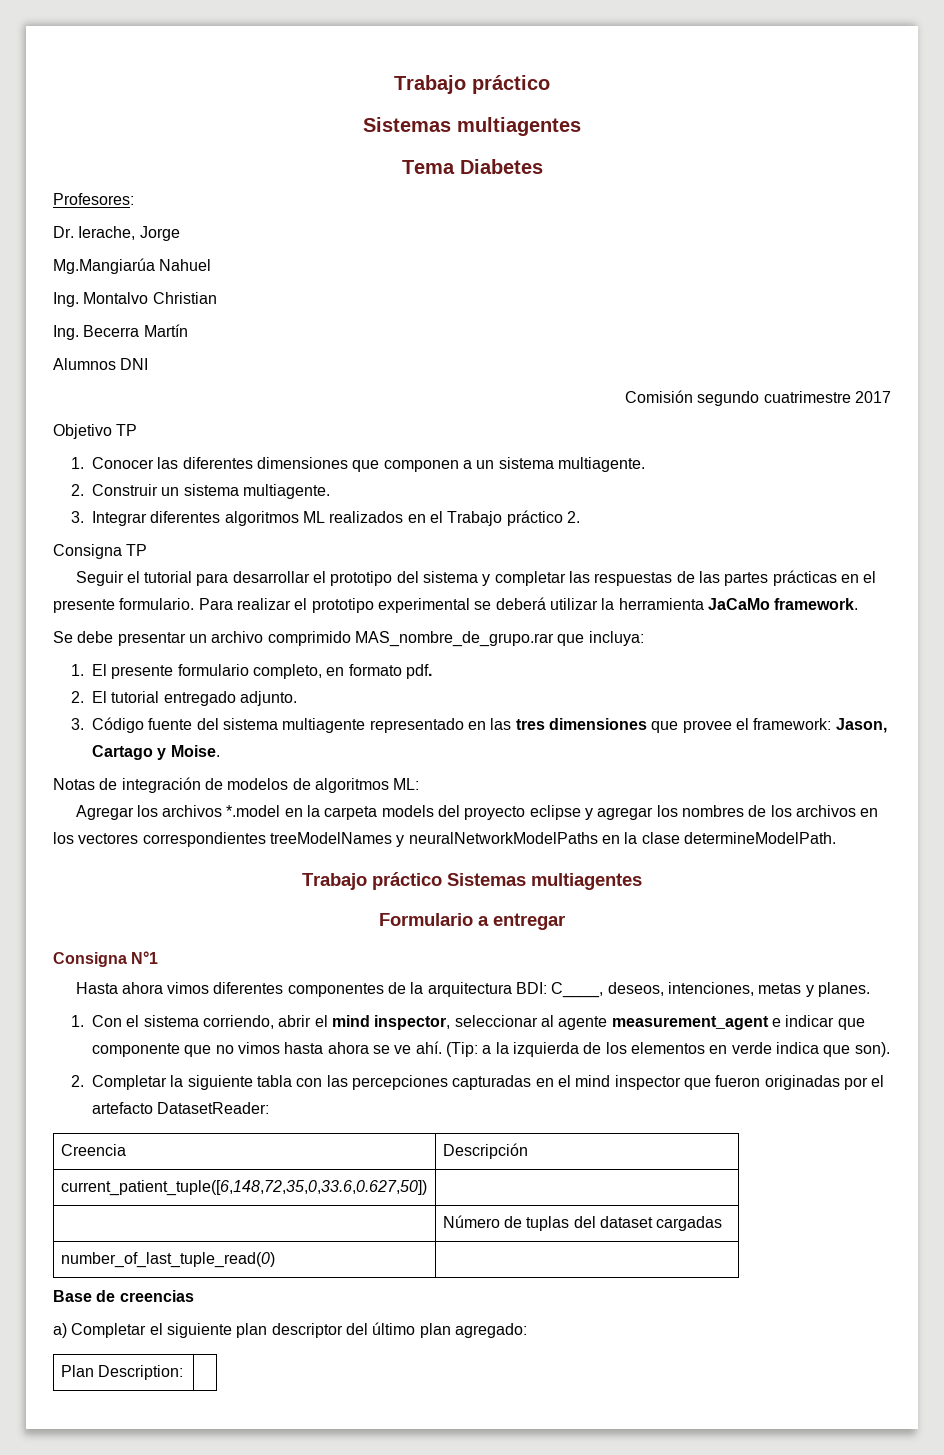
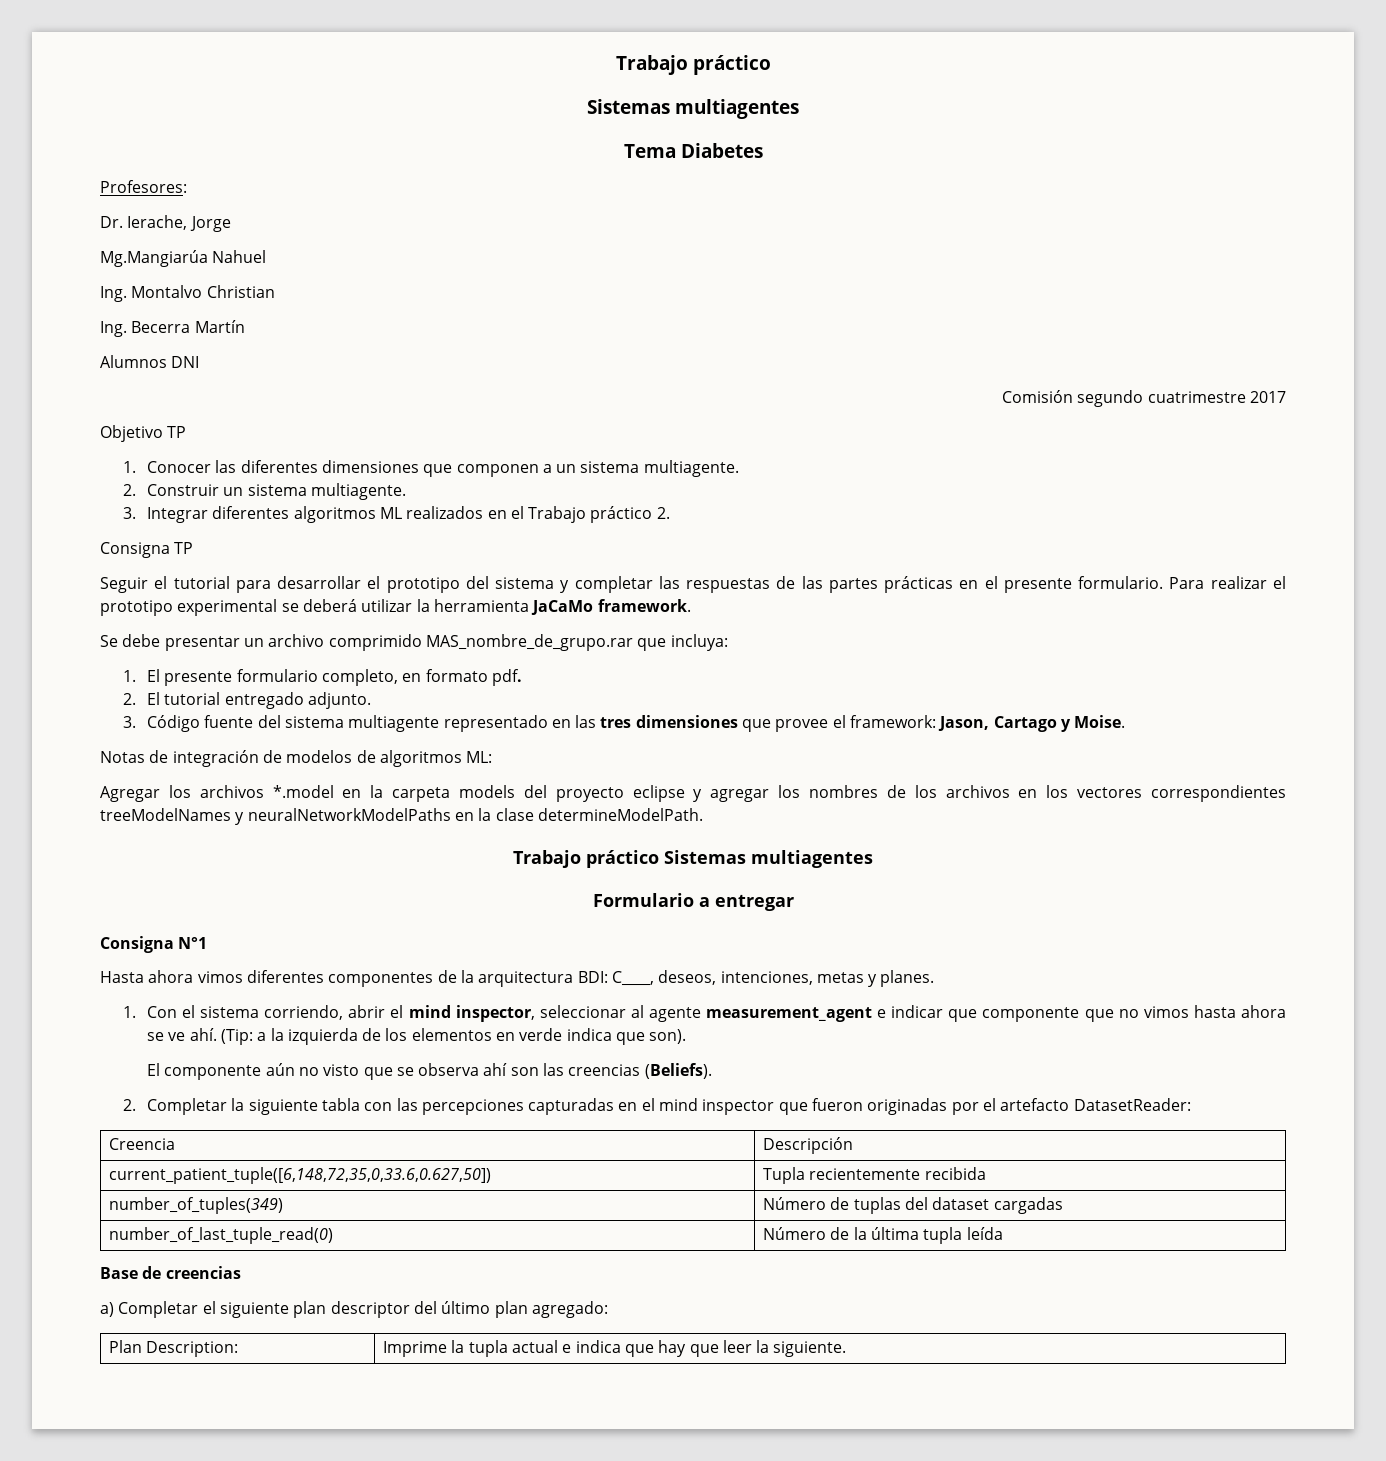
+ El componente aún no visto que se observa ahí son las creencias (Beliefs).
- current_patient_tuple([6,148,72,35,0,33.6,0.627,50]) |
- | Número de tuplas del dataset cargadas
+ current_patient_tuple([6,148,72,35,0,33.6,0.627,50]) | Tupla recientemente recibida
+ number_of_tuples(349) | Número de tuplas del dataset cargadas
- number_of_last_tuple_read(0) |
+ number_of_last_tuple_read(0) | Número de la última tupla leída
- Plan Description: |
+ Plan Description: | Imprime la tupla actual e indica que hay que leer la siguiente.

